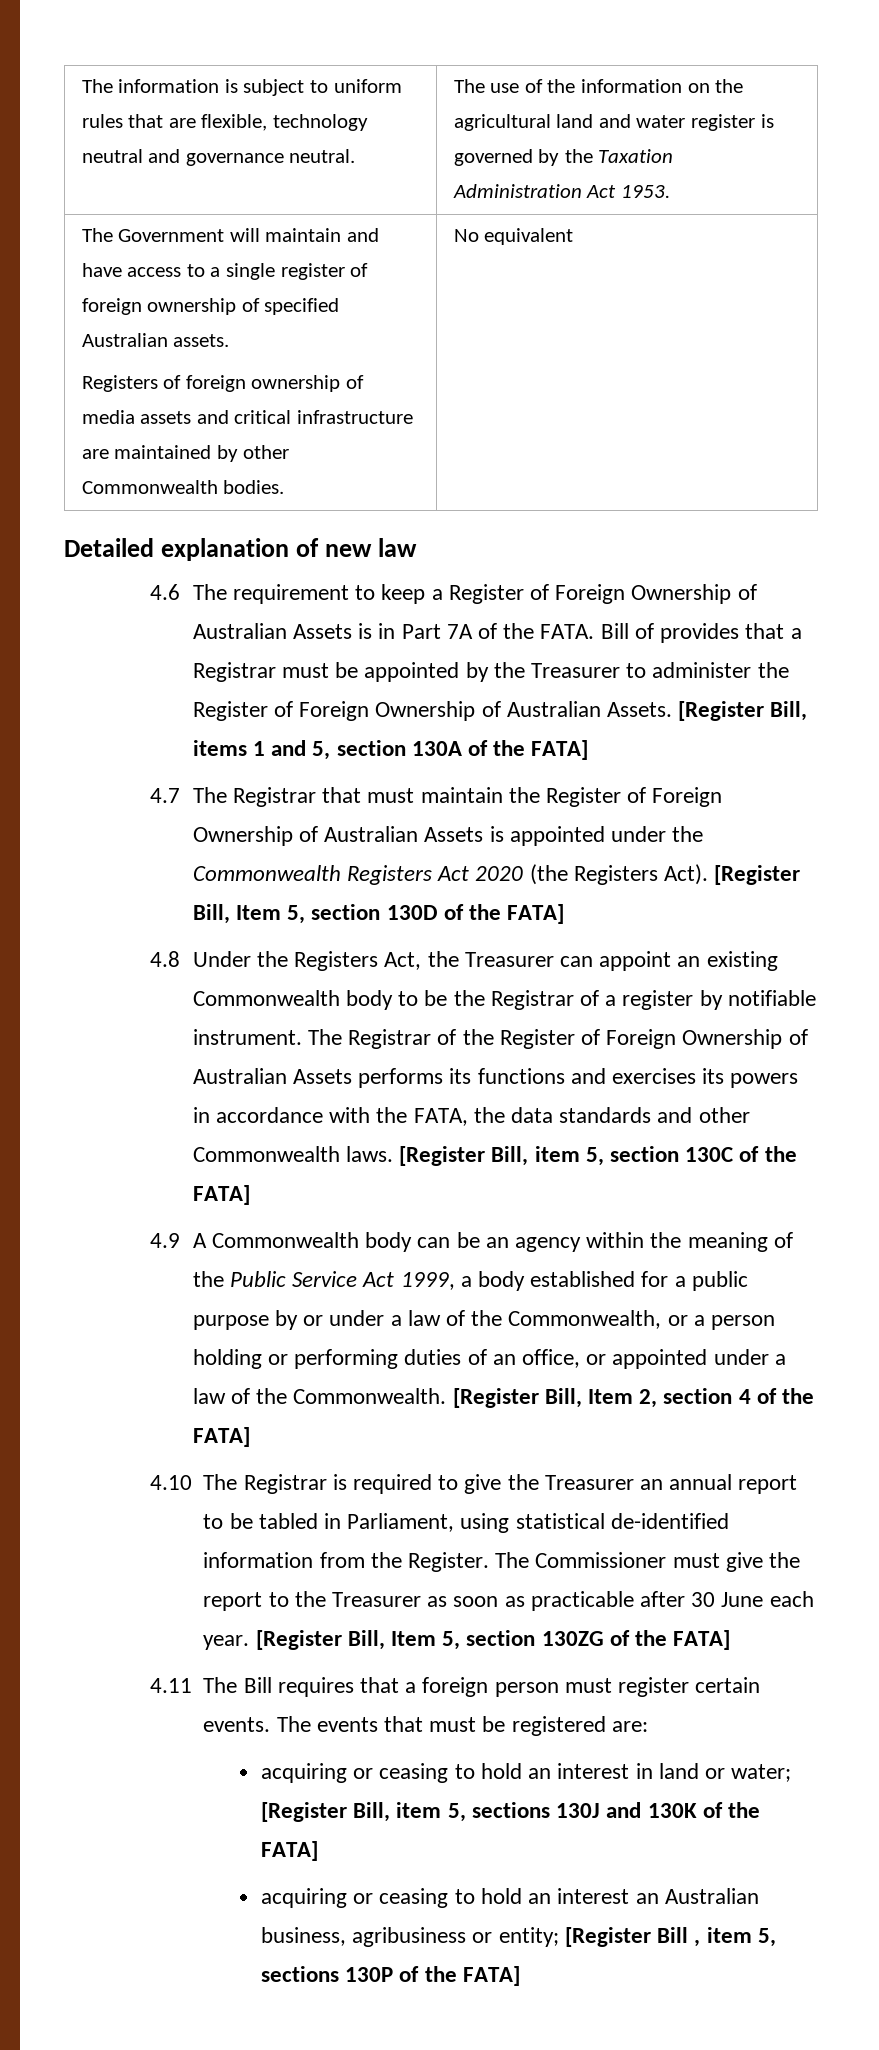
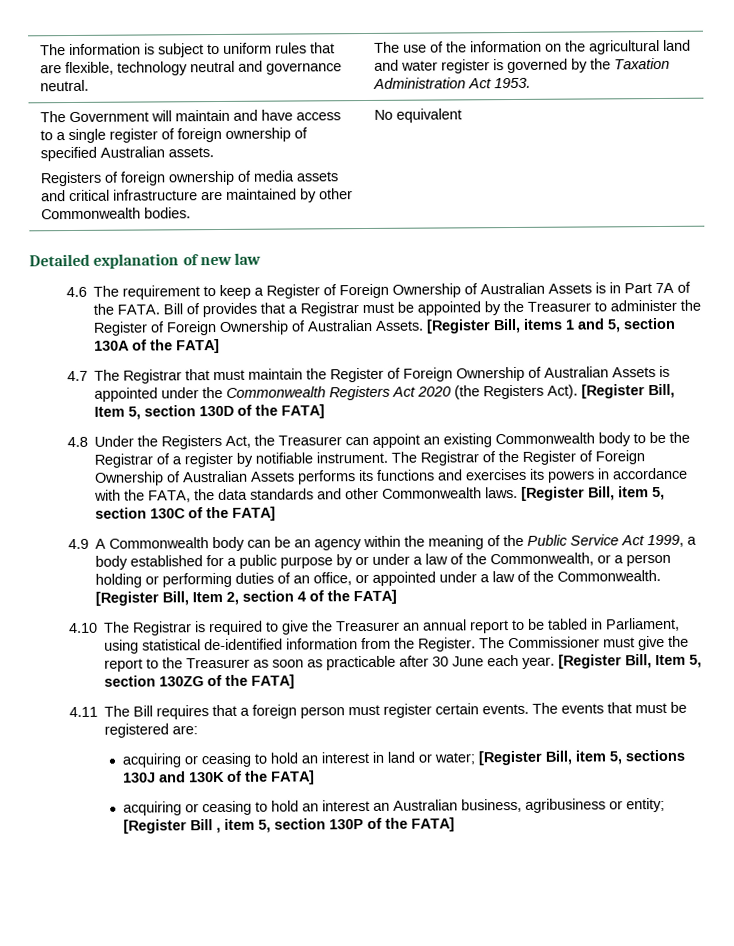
- acquiring or ceasing to hold an interest an Australian business, agribusiness or entity; [Register Bill , item 5, sections 130P of the FATA]
+ acquiring or ceasing to hold an interest an Australian business, agribusiness or entity; [Register Bill , item 5, section 130P of the FATA]

